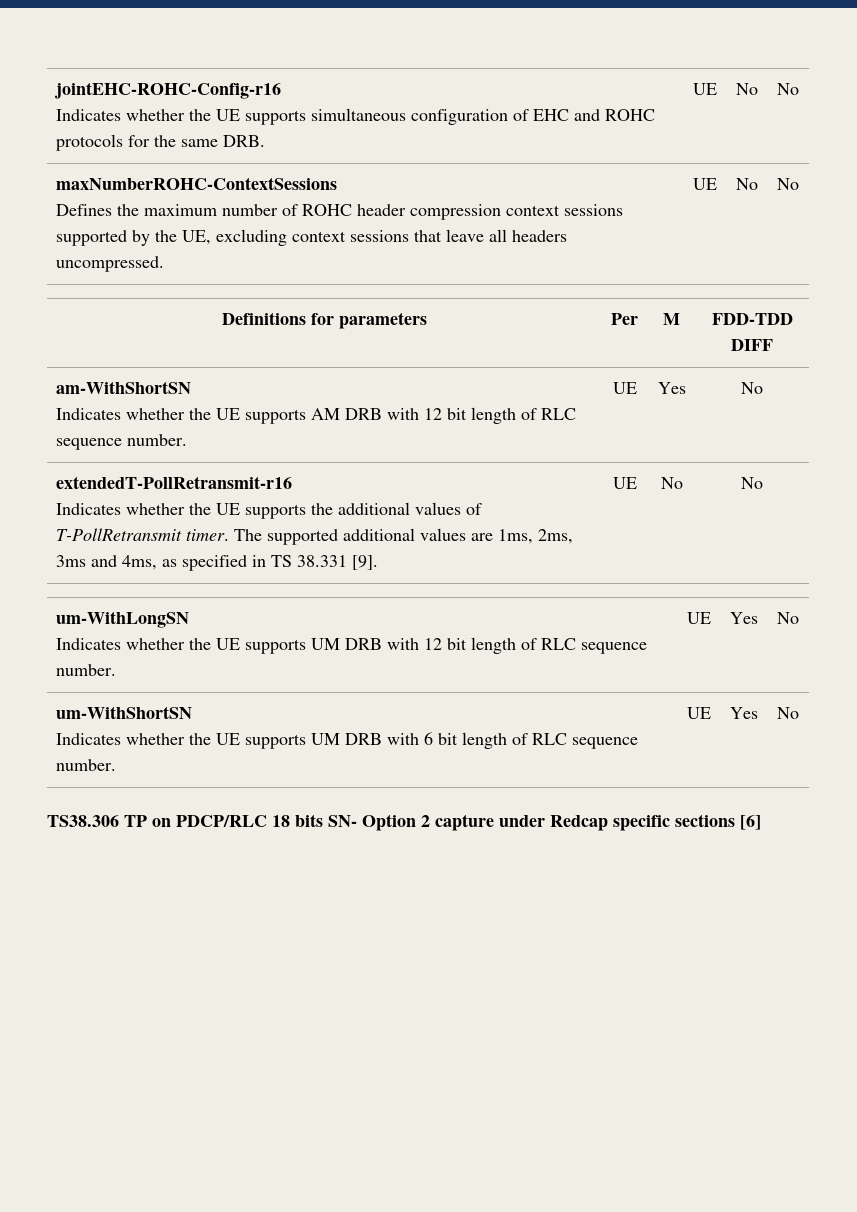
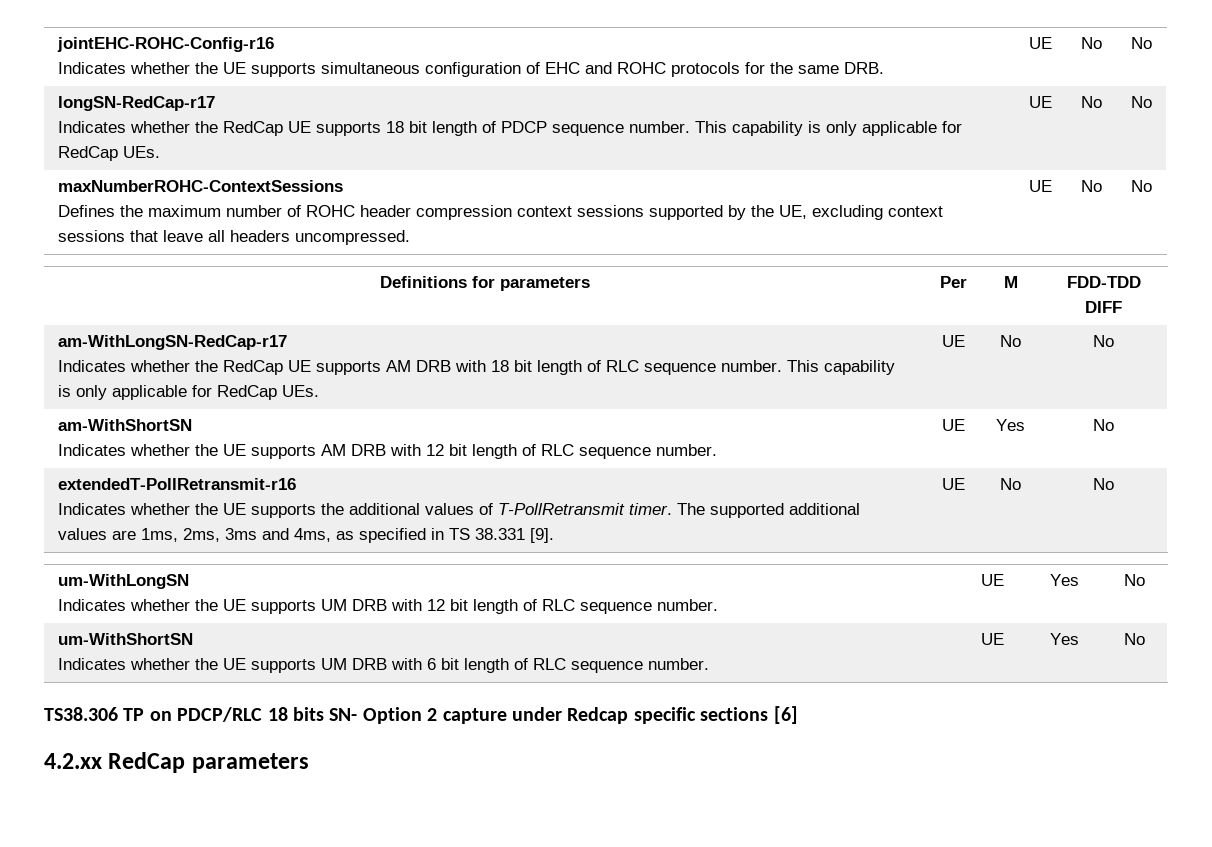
+ longSN-RedCap-r17
+ Indicates whether the RedCap UE supports 18 bit length of PDCP sequence number. This capability is only applicable for RedCap UEs. | UE | No | No
+ am-WithLongSN-RedCap-r17
+ Indicates whether the RedCap UE supports AM DRB with 18 bit length of RLC sequence number. This capability is only applicable for RedCap UEs. | UE | No | No
+ 4.2.xx RedCap parameters

